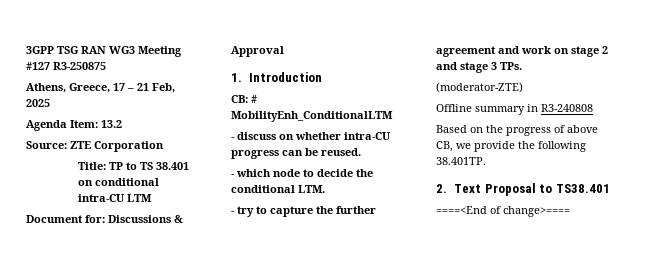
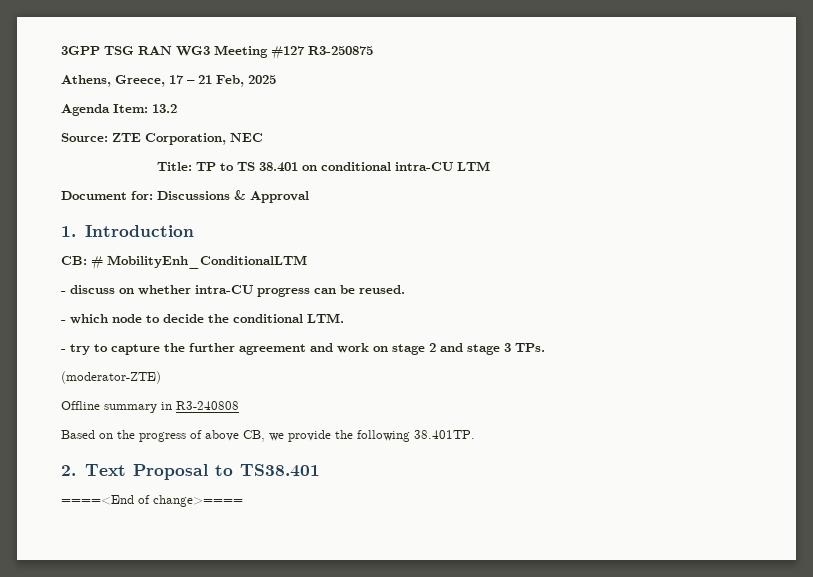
- Source: ZTE Corporation
+ Source: ZTE Corporation, NEC

